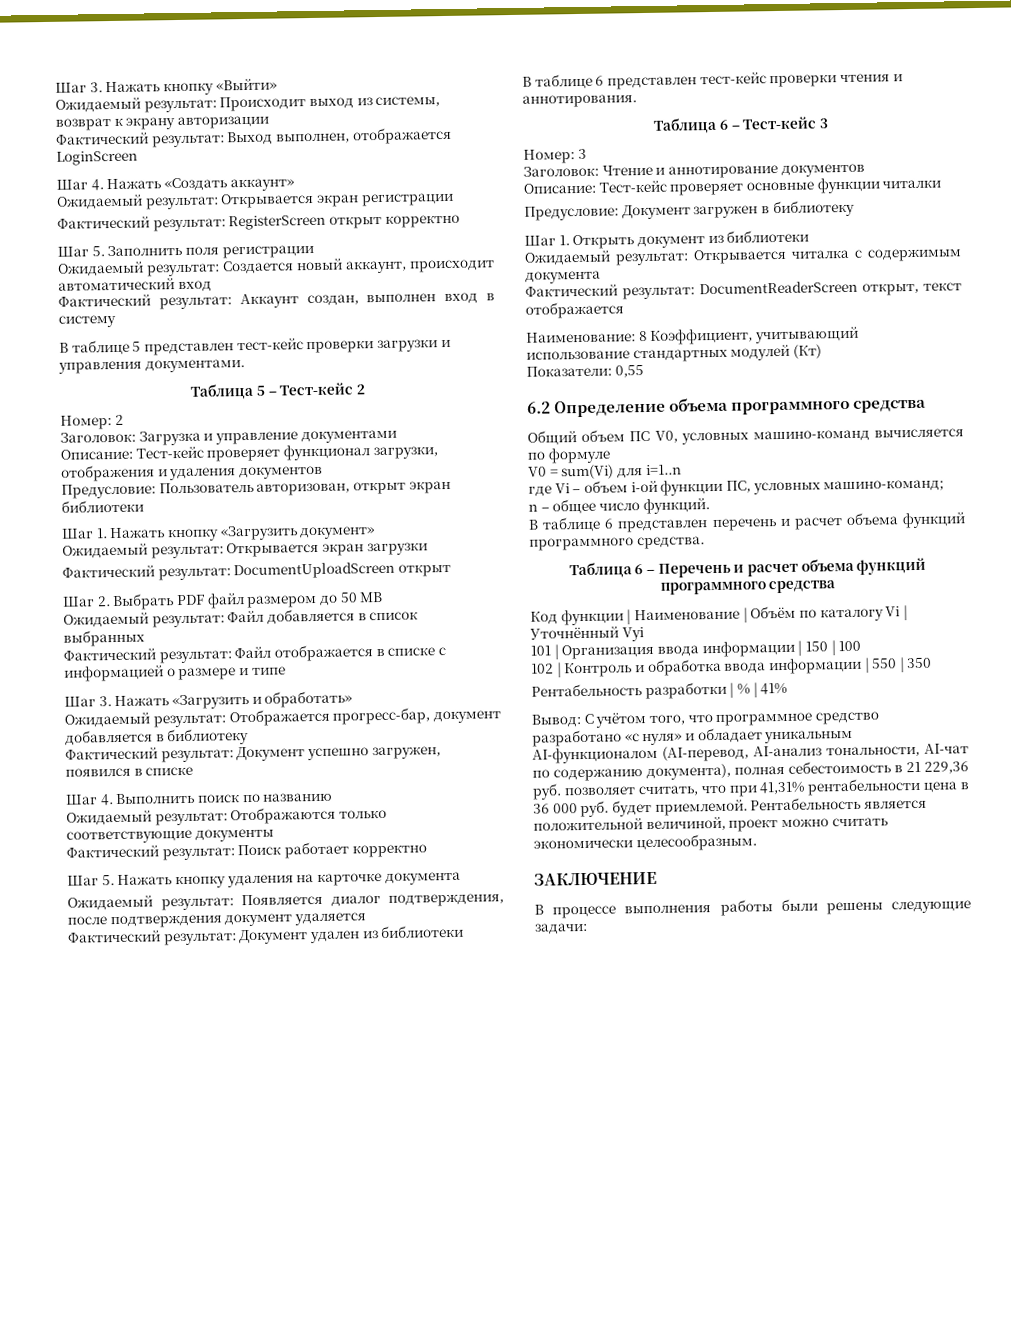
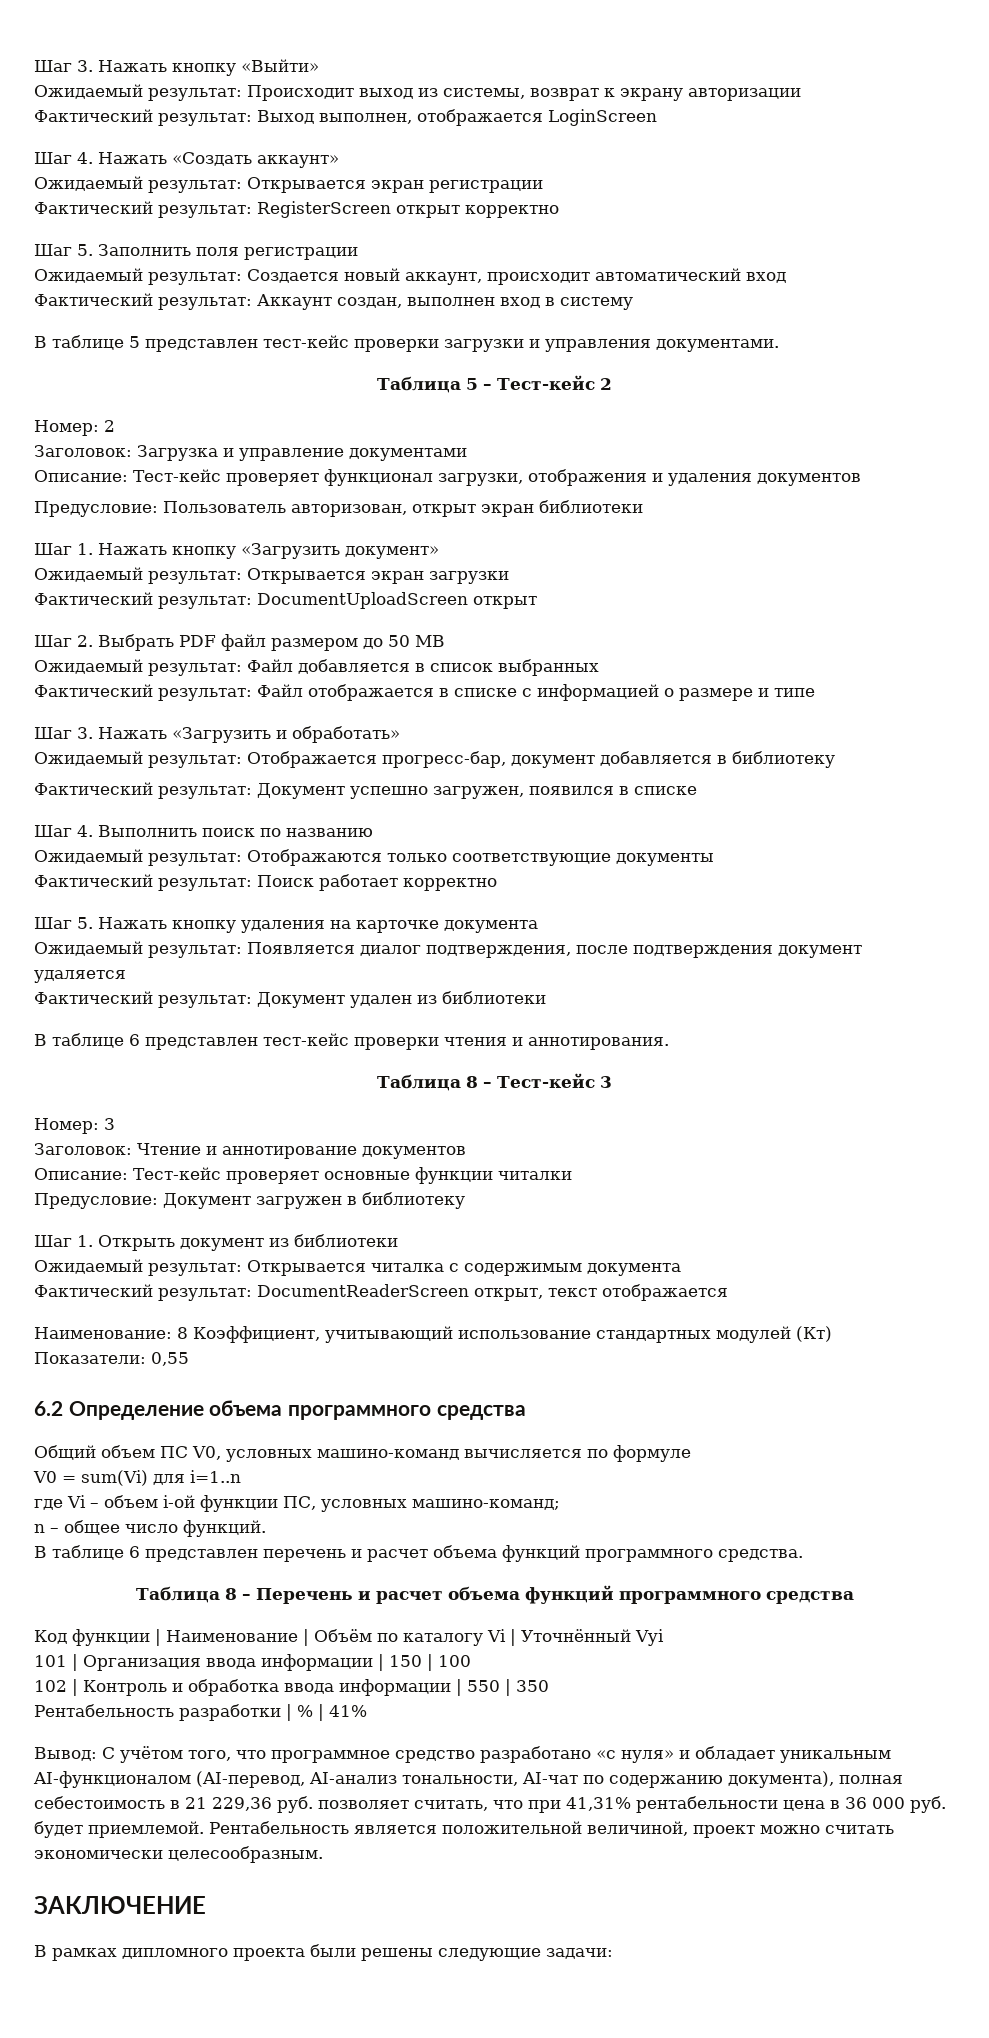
- Таблица 6 – Тест-кейс 3
+ Таблица 8 – Тест-кейс 3
- Таблица 6 – Перечень и расчет объема функций программного средства
+ Таблица 8 – Перечень и расчет объема функций программного средства
- В процессе выполнения работы были решены следующие задачи:
+ В рамках дипломного проекта были решены следующие задачи:

